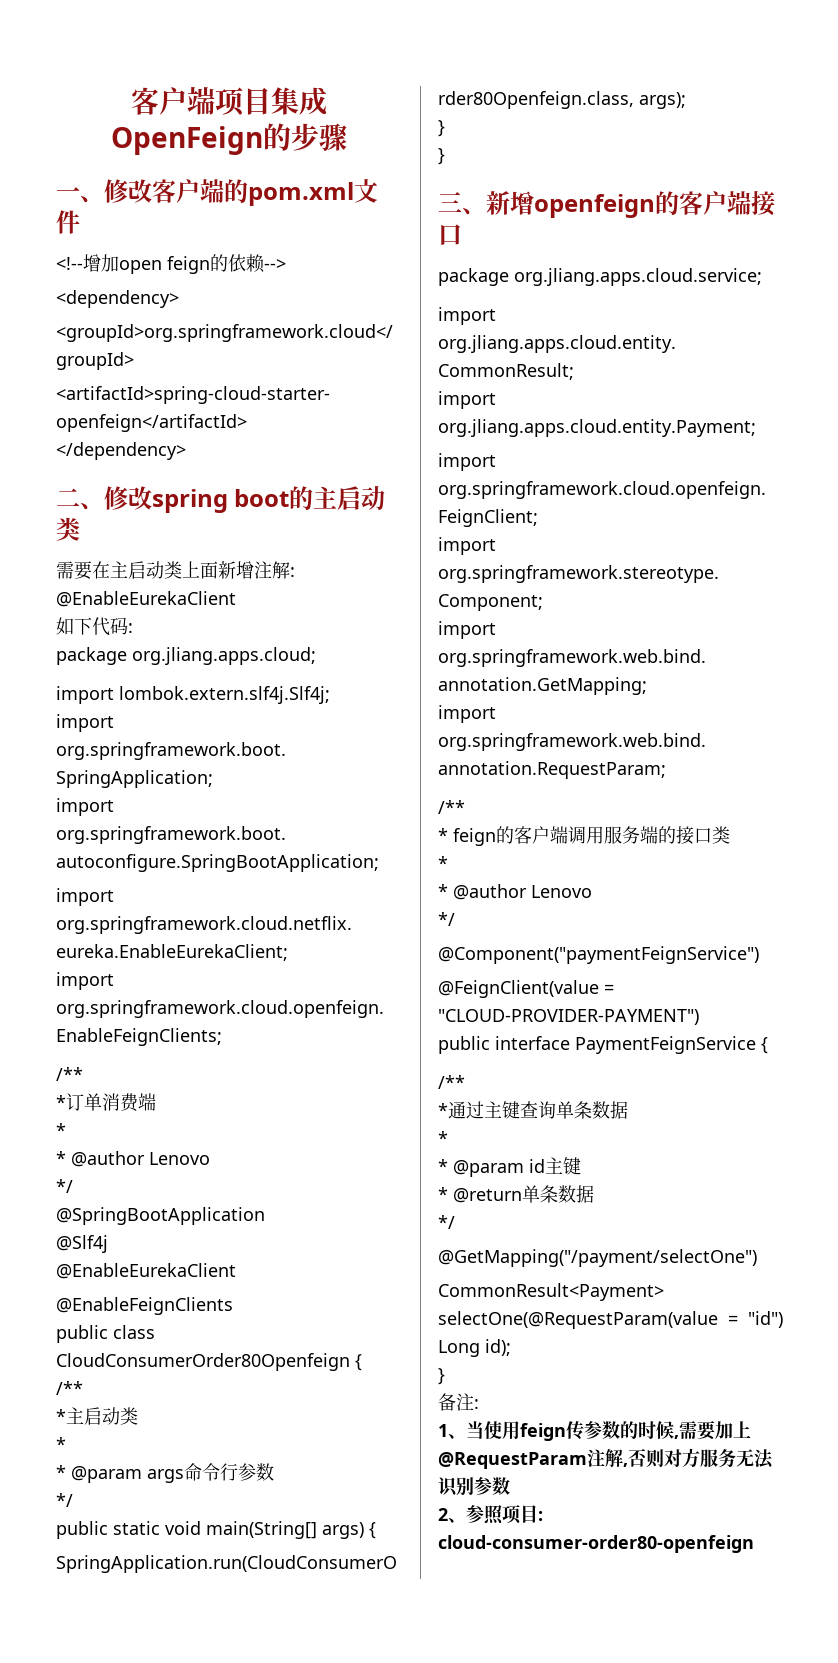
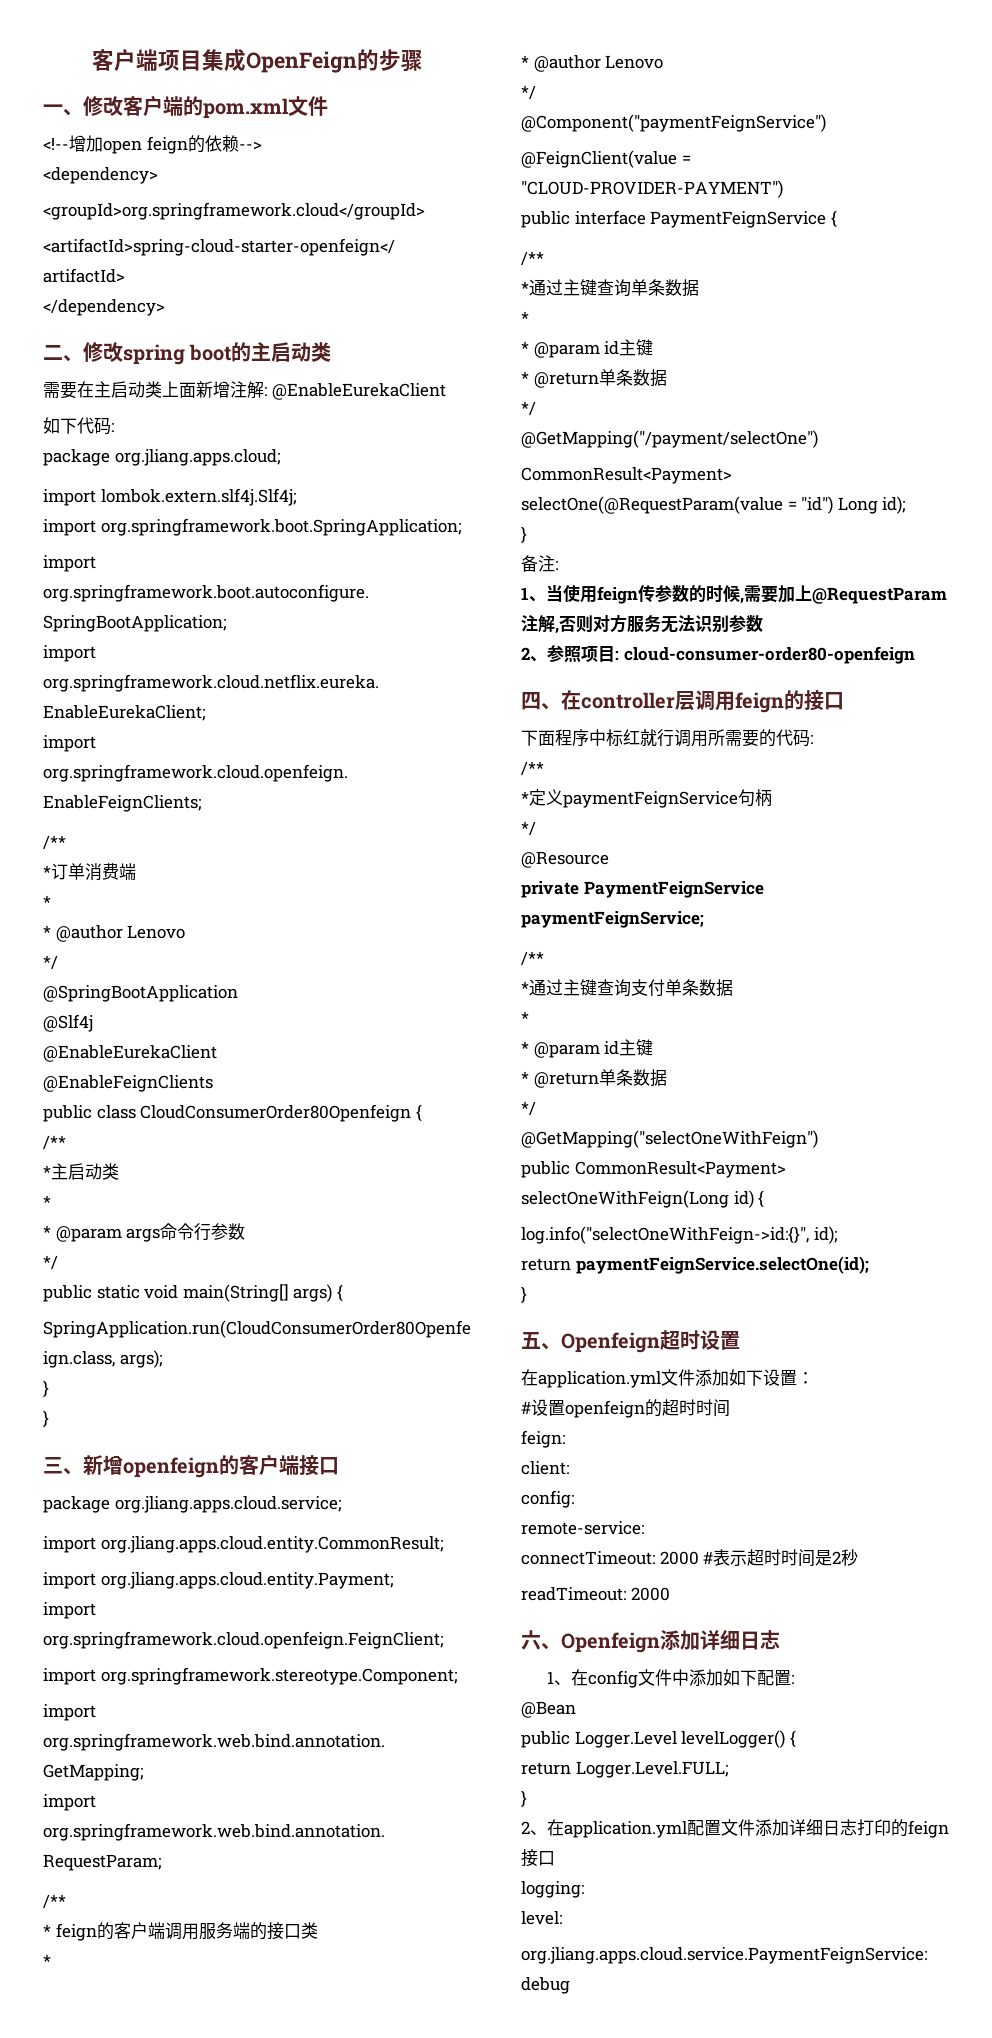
+ 四、在controller层调用feign的接口
+ 下面程序中标红就行调用所需要的代码:
+ /**
+ *定义paymentFeignService句柄
+ */
+ @Resource
+ private PaymentFeignService paymentFeignService;
+ /**
+ *通过主键查询支付单条数据
+ *
+ * @param id主键
+ * @return单条数据
+ */
+ @GetMapping("selectOneWithFeign")
+ public CommonResult<Payment> selectOneWithFeign(Long id) {
+ log.info("selectOneWithFeign->id:{}", id);
+ return paymentFeignService.selectOne(id);
+ }
+ 五、Openfeign超时设置
+ 在application.yml文件添加如下设置：
+ #设置openfeign的超时时间
+ feign:
+ client:
+ config:
+ remote-service:
+ connectTimeout: 2000 #表示超时时间是2秒
+ readTimeout: 2000
+ 六、Openfeign添加详细日志
+ 1、在config文件中添加如下配置:
+ @Bean
+ public Logger.Level levelLogger() {
+ return Logger.Level.FULL;
+ }
+ 2、在application.yml配置文件添加详细日志打印的feign接口
+ logging:
+ level:
+ org.jliang.apps.cloud.service.PaymentFeignService: debug

